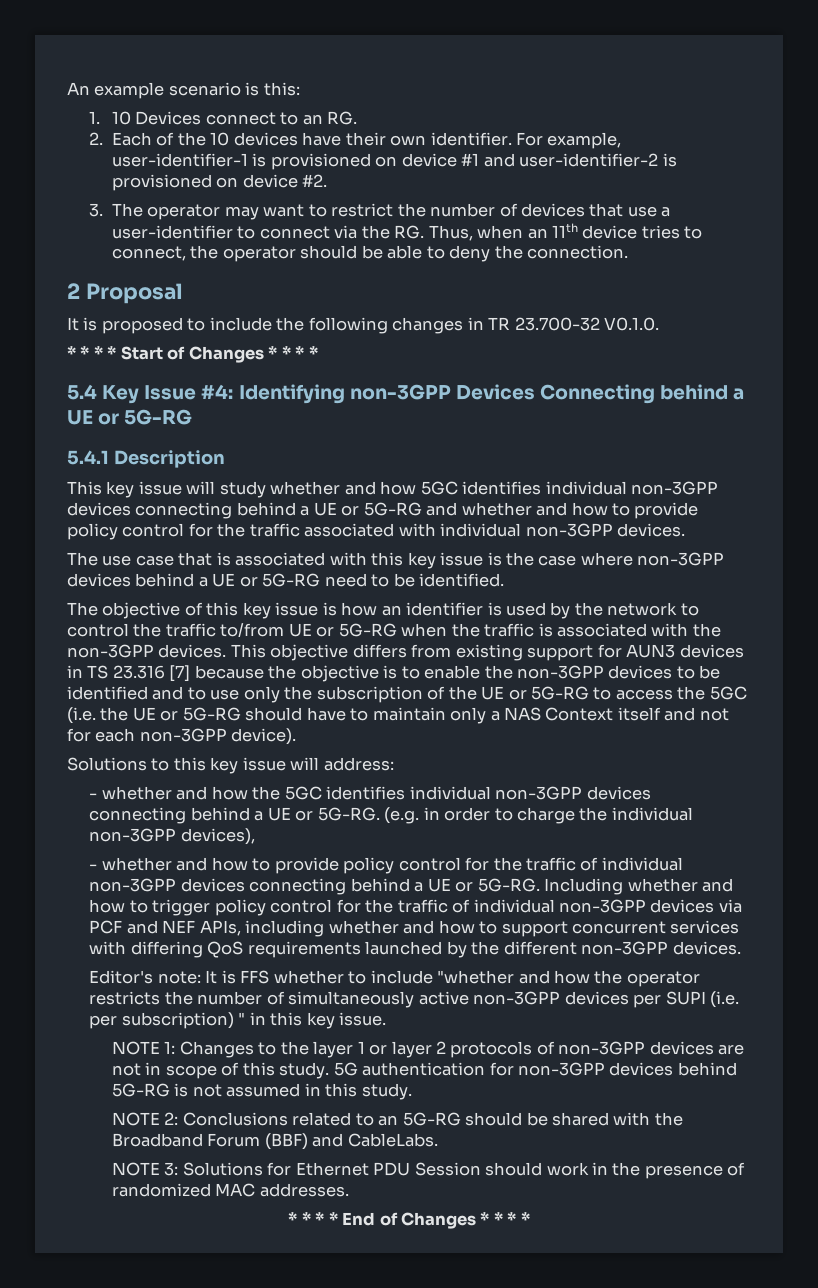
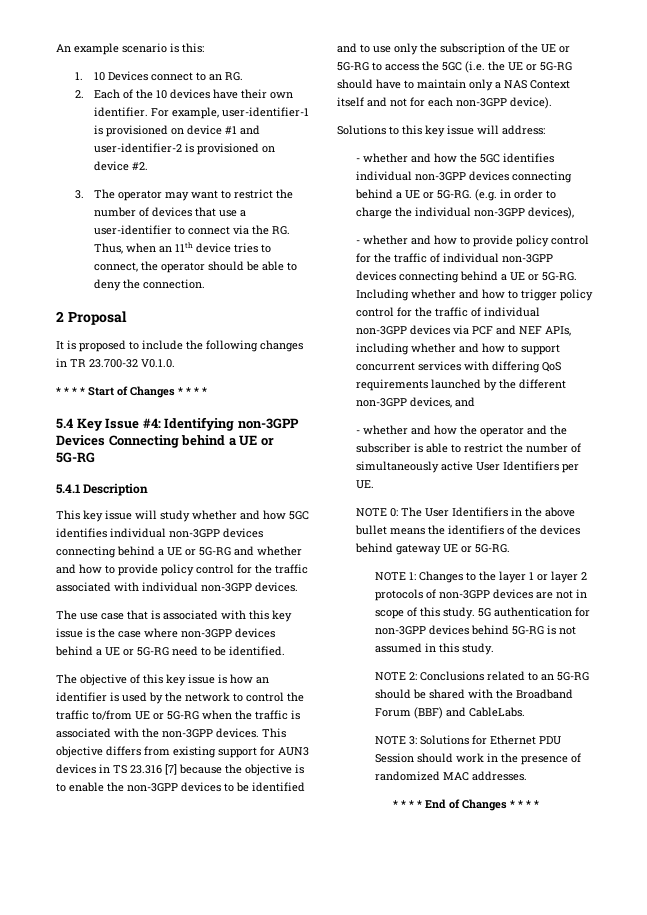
- Including whether and how to trigger policy control for the traffic of individual non-3GPP devices via PCF and NEF APIs, including whether and how to support concurrent services with differing QoS requirements launched by the different non-3GPP devices.
- Editor's note: It is FFS whether to include "whether and how the operator restricts the number of simultaneously active non-3GPP devices per SUPI (i.e. per subscription) " in this key issue.
+ Including whether and how to trigger policy control for the traffic of individual non-3GPP devices via PCF and NEF APIs, including whether and how to support concurrent services with differing QoS requirements launched by the different non-3GPP devices, and
+ - whether and how the operator and the subscriber is able to restrict the number of simultaneously active User Identifiers per UE.
+ NOTE 0: The User Identifiers in the above bullet means the identifiers of the devices behind gateway UE or 5G-RG.

